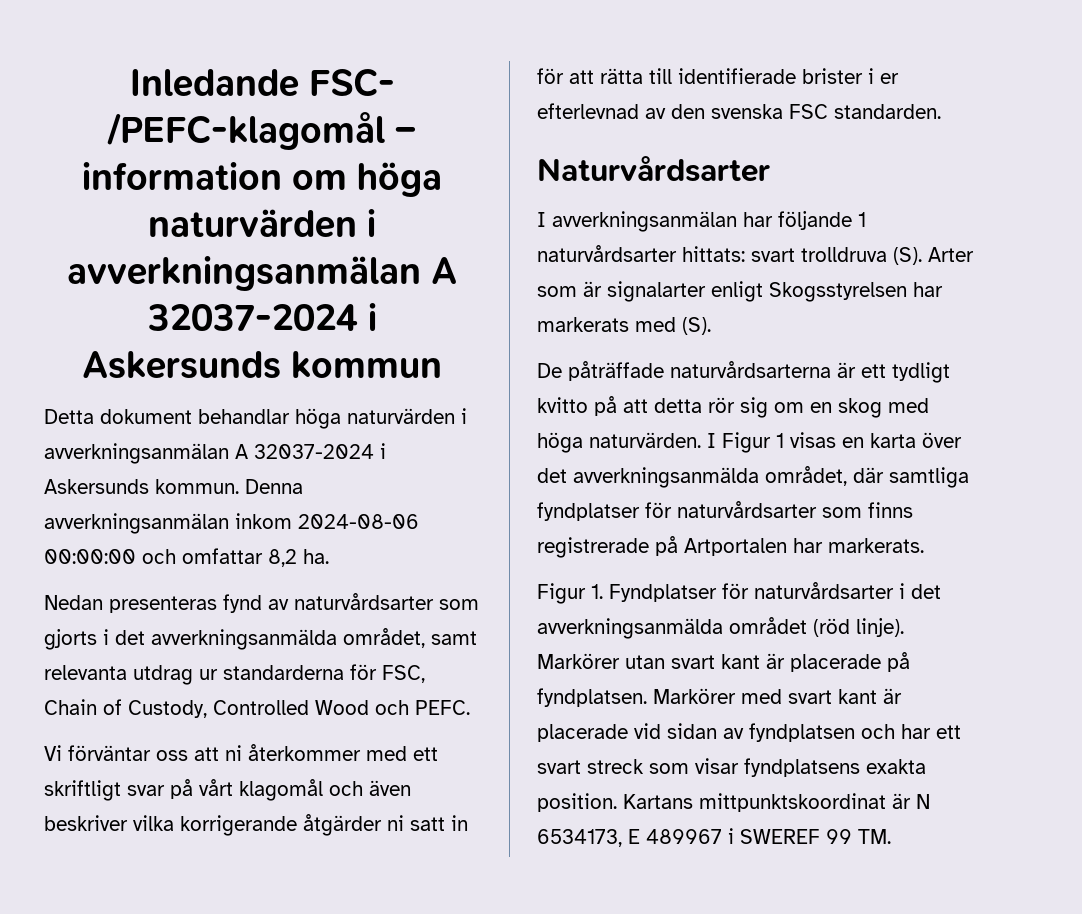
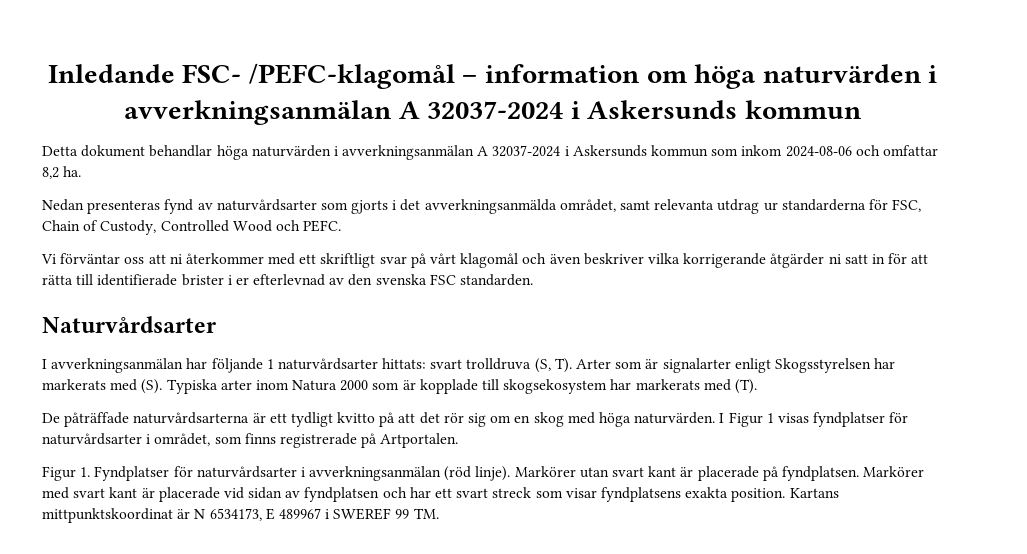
- Detta dokument behandlar höga naturvärden i avverkningsanmälan A 32037-2024 i Askersunds kommun. Denna avverkningsanmälan inkom 2024-08-06 00:00:00 och omfattar 8,2 ha.
+ Detta dokument behandlar höga naturvärden i avverkningsanmälan A 32037-2024 i Askersunds kommun som inkom 2024-08-06 och omfattar 8,2 ha.
- I avverkningsanmälan har följande 1 naturvårdsarter hittats: svart trolldruva (S). Arter som är signalarter enligt Skogsstyrelsen har markerats med (S).
+ I avverkningsanmälan har följande 1 naturvårdsarter hittats: svart trolldruva (S, T). Arter som är signalarter enligt Skogsstyrelsen har markerats med (S). Typiska arter inom Natura 2000 som är kopplade till skogsekosystem har markerats med (T).
- De påträffade naturvårdsarterna är ett tydligt kvitto på att detta rör sig om en skog med höga naturvärden.
+ De påträffade naturvårdsarterna är ett tydligt kvitto på att det rör sig om en skog med höga naturvärden.
- I Figur 1 visas en karta över det avverkningsanmälda området, där samtliga fyndplatser för naturvårdsarter som finns registrerade på Artportalen har markerats.
+ I Figur 1 visas fyndplatser för naturvårdsarter i området, som finns registrerade på Artportalen.
- Figur 1. Fyndplatser för naturvårdsarter i det avverkningsanmälda området (röd linje).
+ Figur 1. Fyndplatser för naturvårdsarter i avverkningsanmälan (röd linje).

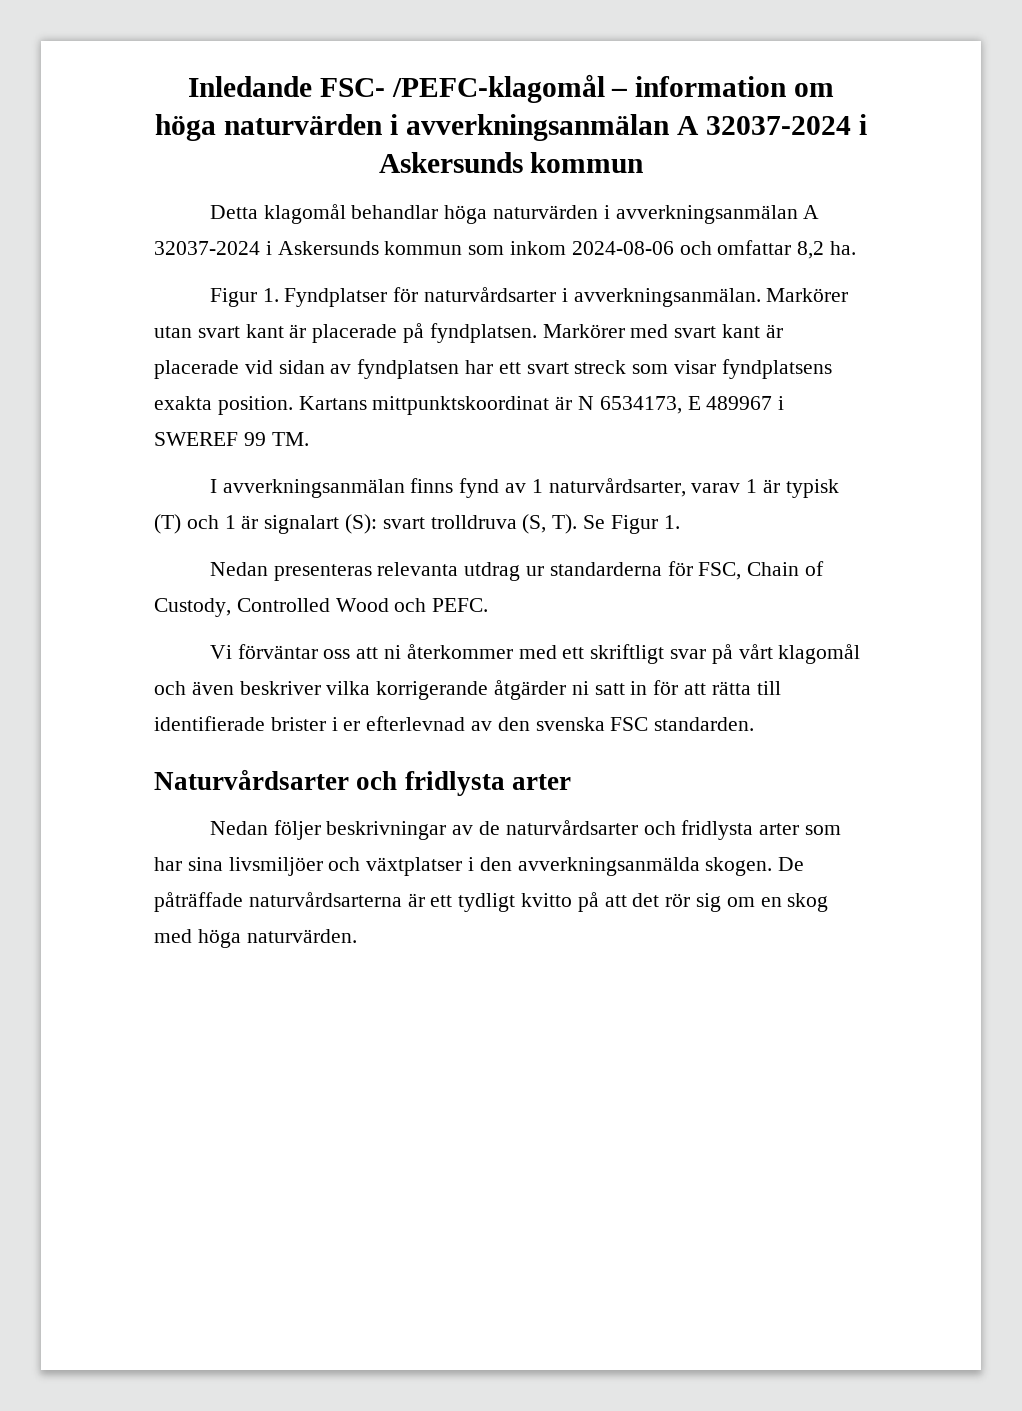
- Detta dokument behandlar höga naturvärden i avverkningsanmälan A 32037-2024 i Askersunds kommun som inkom 2024-08-06 och omfattar 8,2 ha.
+ Detta klagomål behandlar höga naturvärden i avverkningsanmälan A 32037-2024 i Askersunds kommun som inkom 2024-08-06 och omfattar 8,2 ha.
- Nedan presenteras fynd av naturvårdsarter som gjorts i det avverkningsanmälda området, samt relevanta utdrag ur standarderna för FSC, Chain of Custody, Controlled Wood och PEFC.
+ Figur 1. Fyndplatser för naturvårdsarter i avverkningsanmälan. Markörer utan svart kant är placerade på fyndplatsen. Markörer med svart kant är placerade vid sidan av fyndplatsen har ett svart streck som visar fyndplatsens exakta position. Kartans mittpunktskoordinat är N 6534173, E 489967 i SWEREF 99 TM.
+ I avverkningsanmälan finns fynd av 1 naturvårdsarter, varav 1 är typisk (T) och 1 är signalart (S): svart trolldruva (S, T). Se Figur 1.
+ Nedan presenteras relevanta utdrag ur standarderna för FSC, Chain of Custody, Controlled Wood och PEFC.
- Naturvårdsarter
- I avverkningsanmälan har följande 1 naturvårdsarter hittats: svart trolldruva (S, T). Arter som är signalarter enligt Skogsstyrelsen har markerats med (S). Typiska arter inom Natura 2000 som är kopplade till skogsekosystem har markerats med (T).
- De påträffade naturvårdsarterna är ett tydligt kvitto på att det rör sig om en skog med höga naturvärden. I Figur 1 visas fyndplatser för naturvårdsarter i området, som finns registrerade på Artportalen.
- Figur 1. Fyndplatser för naturvårdsarter i avverkningsanmälan (röd linje). Markörer utan svart kant är placerade på fyndplatsen. Markörer med svart kant är placerade vid sidan av fyndplatsen och har ett svart streck som visar fyndplatsens exakta position. Kartans mittpunktskoordinat är N 6534173, E 489967 i SWEREF 99 TM.
+ Naturvårdsarter och fridlysta arter
+ Nedan följer beskrivningar av de naturvårdsarter och fridlysta arter som har sina livsmiljöer och växtplatser i den avverkningsanmälda skogen. De påträffade naturvårdsarterna är ett tydligt kvitto på att det rör sig om en skog med höga naturvärden.

